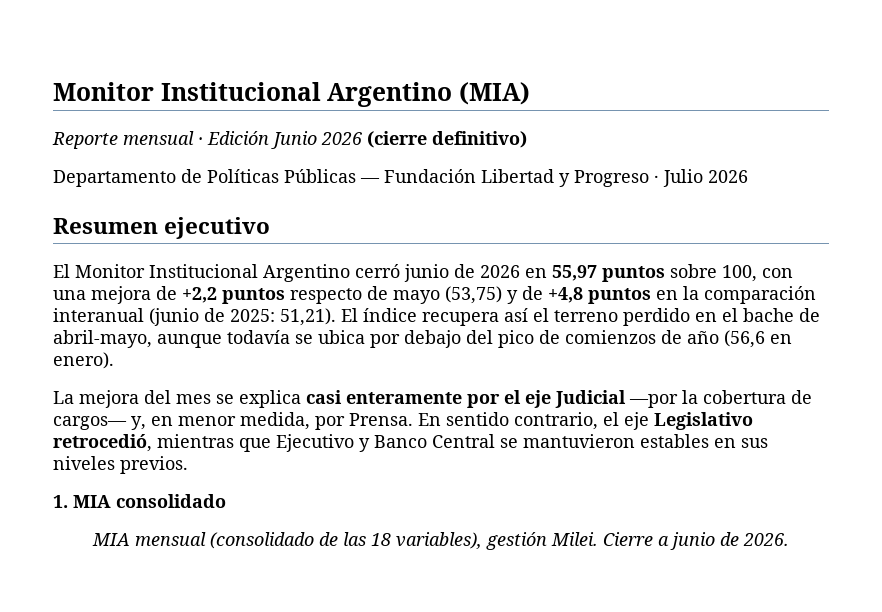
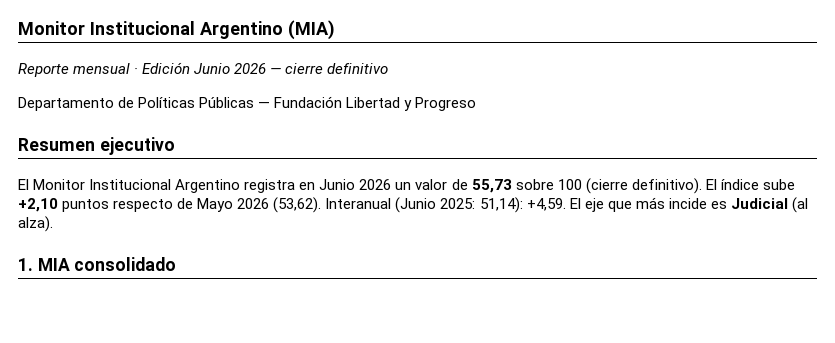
- Reporte mensual · Edición Junio 2026 (cierre definitivo)
+ Reporte mensual · Edición Junio 2026 — cierre definitivo
- Departamento de Políticas Públicas — Fundación Libertad y Progreso · Julio 2026
+ Departamento de Políticas Públicas — Fundación Libertad y Progreso
- El Monitor Institucional Argentino cerró junio de 2026 en 55,97 puntos sobre 100, con una mejora de +2,2 puntos respecto de mayo (53,75) y de +4,8 puntos en la comparación interanual (junio de 2025: 51,21). El índice recupera así el terreno perdido en el bache de abril-mayo, aunque todavía se ubica por debajo del pico de comienzos de año (56,6 en enero).
- La mejora del mes se explica casi enteramente por el eje Judicial —por la cobertura de cargos— y, en menor medida, por Prensa. En sentido contrario, el eje Legislativo retrocedió, mientras que Ejecutivo y Banco Central se mantuvieron estables en sus niveles previos.
+ El Monitor Institucional Argentino registra en Junio 2026 un valor de 55,73 sobre 100 (cierre definitivo). El índice sube +2,10 puntos respecto de Mayo 2026 (53,62). Interanual (Junio 2025: 51,14): +4,59. El eje que más incide es Judicial (al alza).
  1. MIA consolidado
- MIA mensual (consolidado de las 18 variables), gestión Milei. Cierre a junio de 2026.

